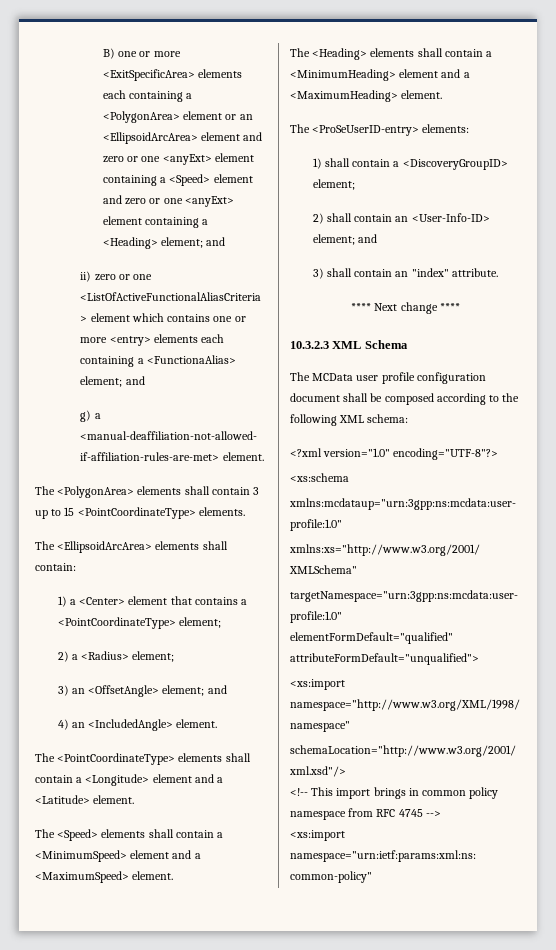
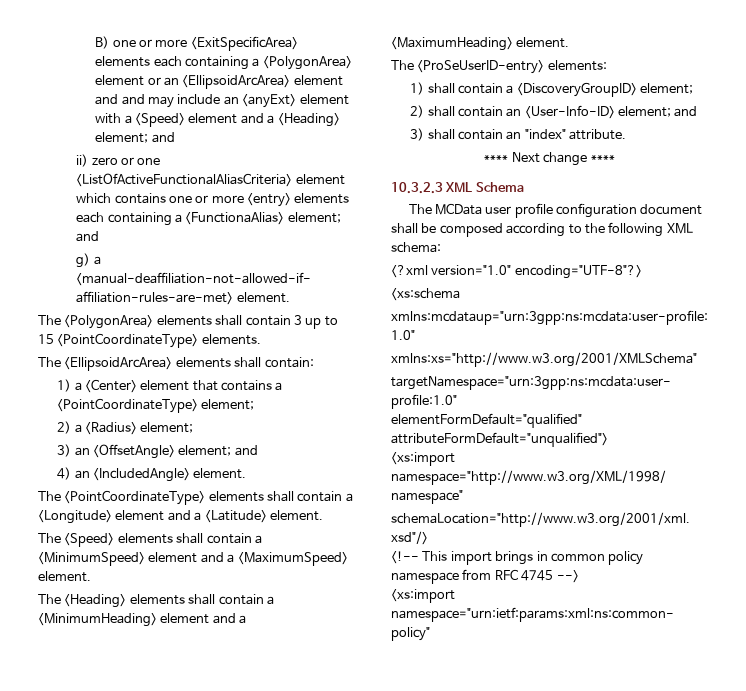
- B) one or more <ExitSpecificArea> elements each containing a <PolygonArea> element or an <EllipsoidArcArea> element and zero or one <anyExt> element containing a <Speed> element and zero or one <anyExt> element containing a <Heading> element; and
+ B) one or more <ExitSpecificArea> elements each containing a <PolygonArea> element or an <EllipsoidArcArea> element and and may include an <anyExt> element with a <Speed> element and a <Heading> element; and

